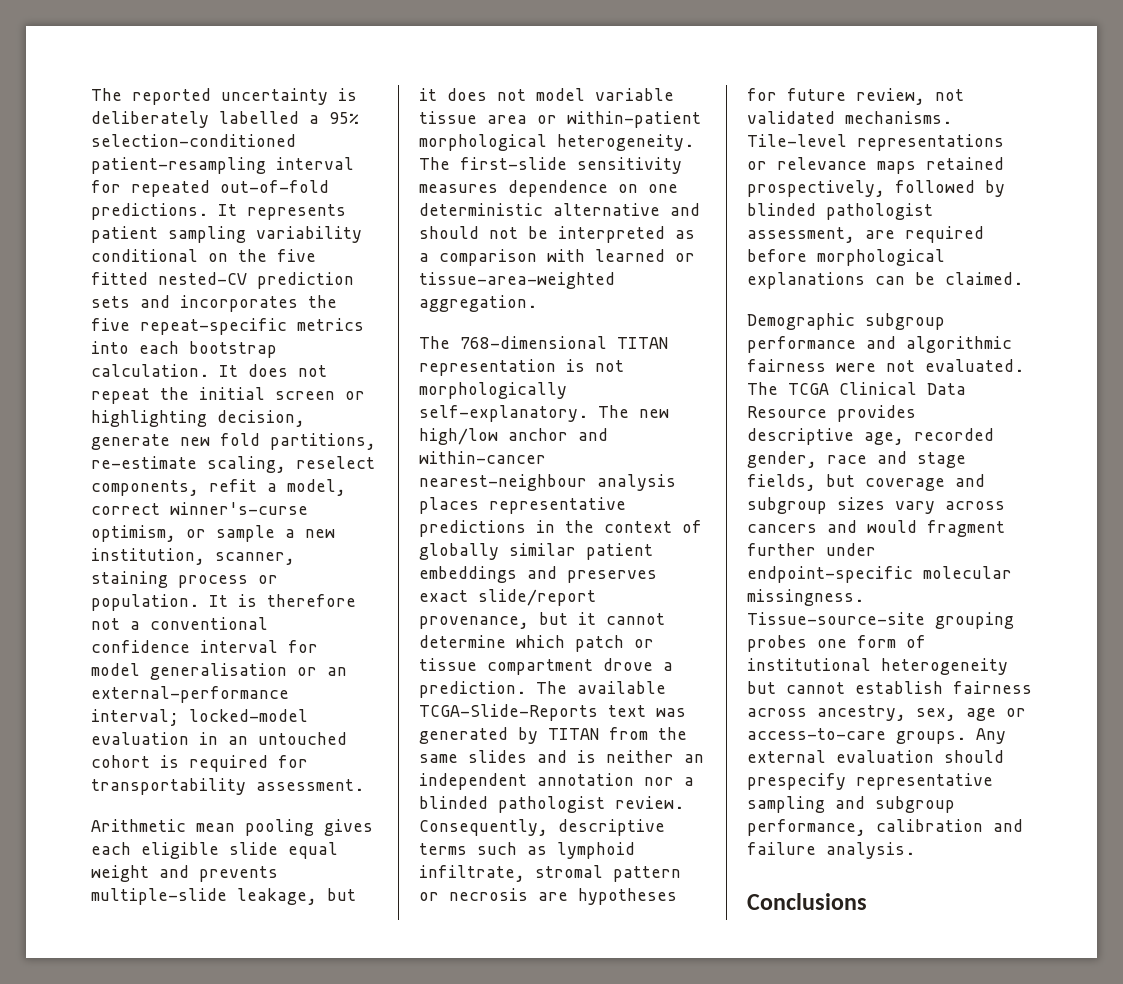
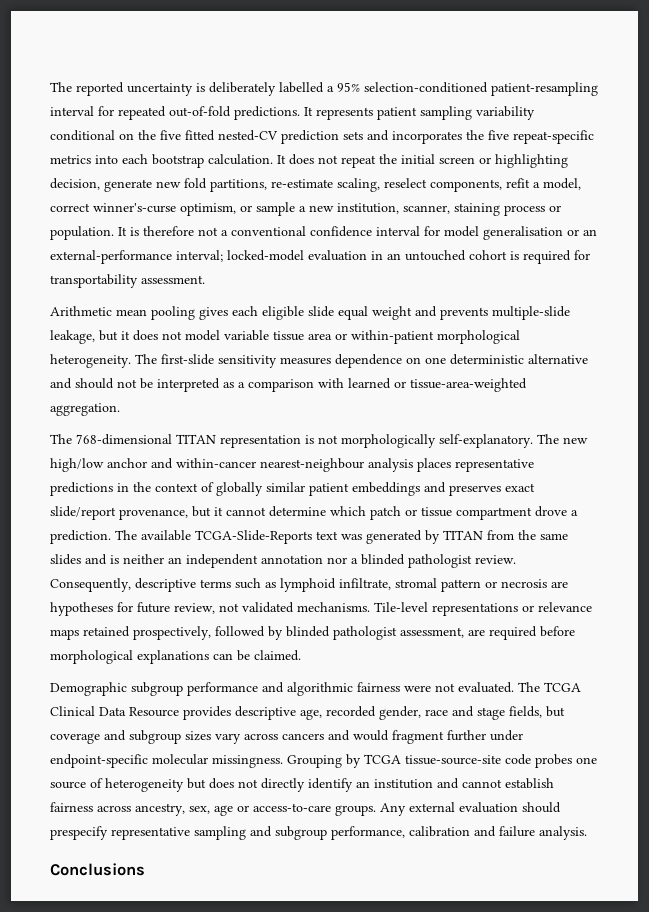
- Tissue-source-site grouping probes one form of institutional heterogeneity but cannot establish fairness across ancestry, sex, age or access-to-care groups.
+ Grouping by TCGA tissue-source-site code probes one source of heterogeneity but does not directly identify an institution and cannot establish fairness across ancestry, sex, age or access-to-care groups.

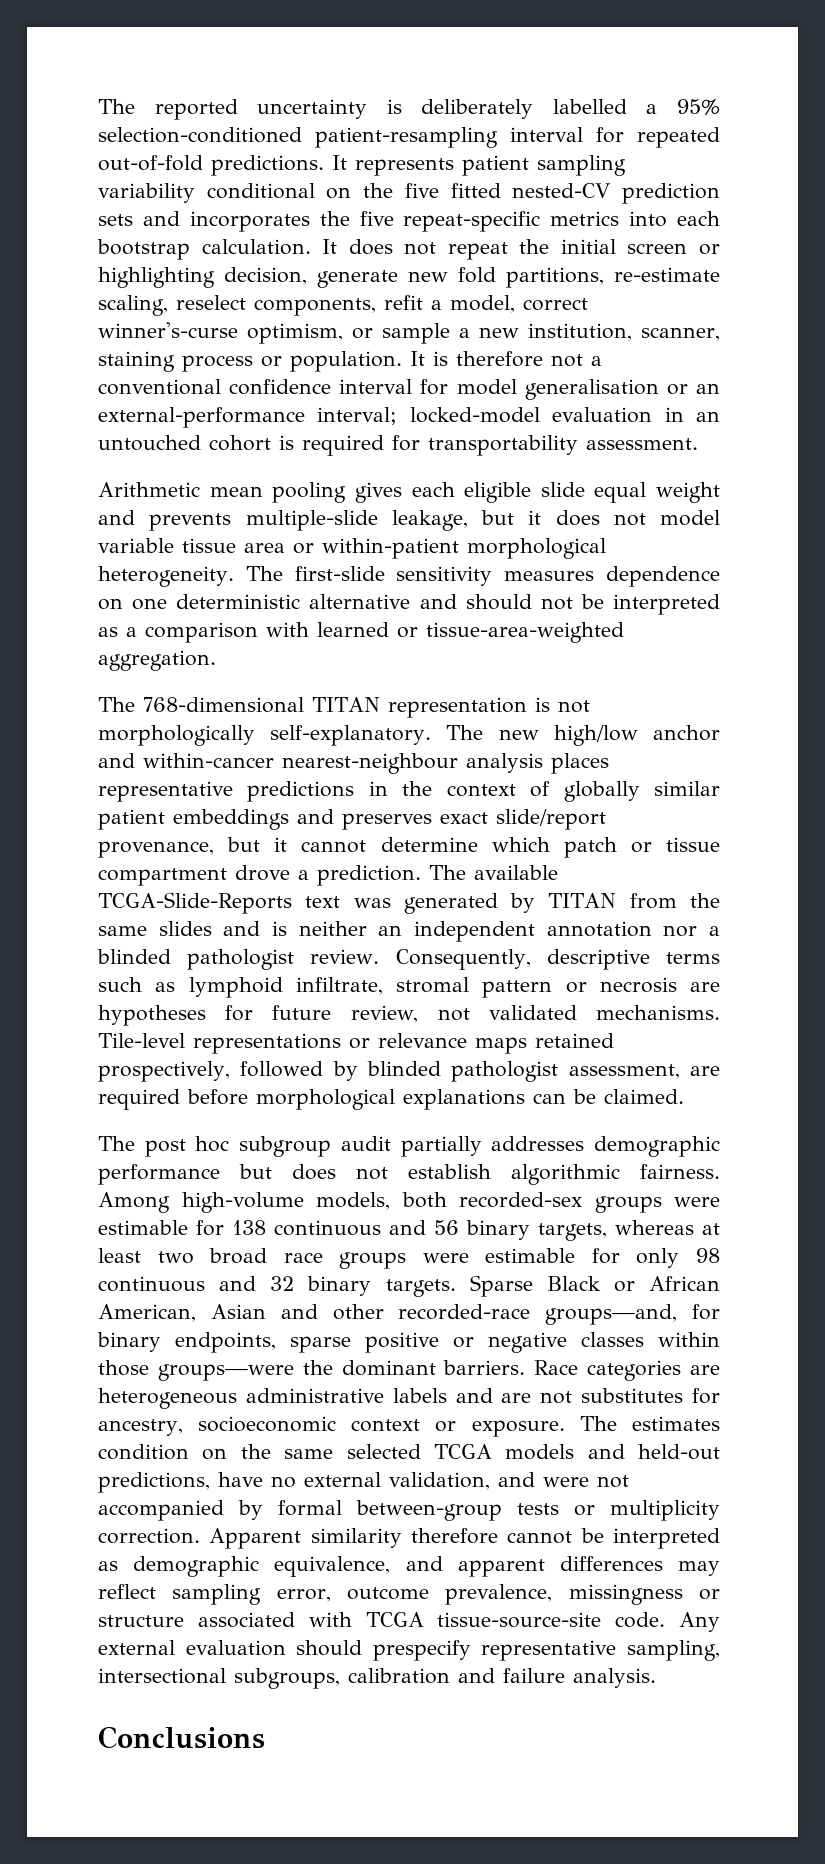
- Demographic subgroup performance and algorithmic fairness were not evaluated. The TCGA Clinical Data Resource provides descriptive age, recorded gender, race and stage fields, but coverage and subgroup sizes vary across cancers and would fragment further under endpoint-specific molecular missingness. Grouping by TCGA tissue-source-site code probes one source of heterogeneity but does not directly identify an institution and cannot establish fairness across ancestry, sex, age or access-to-care groups.
+ The post hoc subgroup audit partially addresses demographic performance but does not establish algorithmic fairness. Among high-volume models, both recorded-sex groups were estimable for 138 continuous and 56 binary targets, whereas at least two broad race groups were estimable for only 98 continuous and 32 binary targets. Sparse Black or African American, Asian and other recorded-race groups—and, for binary endpoints, sparse positive or negative classes within those groups—were the dominant barriers. Race categories are heterogeneous administrative labels and are not substitutes for ancestry, socioeconomic context or exposure. The estimates condition on the same selected TCGA models and held-out predictions, have no external validation, and were not accompanied by formal between-group tests or multiplicity correction. Apparent similarity therefore cannot be interpreted as demographic equivalence, and apparent differences may reflect sampling error, outcome prevalence, missingness or structure associated with TCGA tissue-source-site code.
- Any external evaluation should prespecify representative sampling and subgroup performance, calibration and failure analysis.
+ Any external evaluation should prespecify representative sampling, intersectional subgroups, calibration and failure analysis.

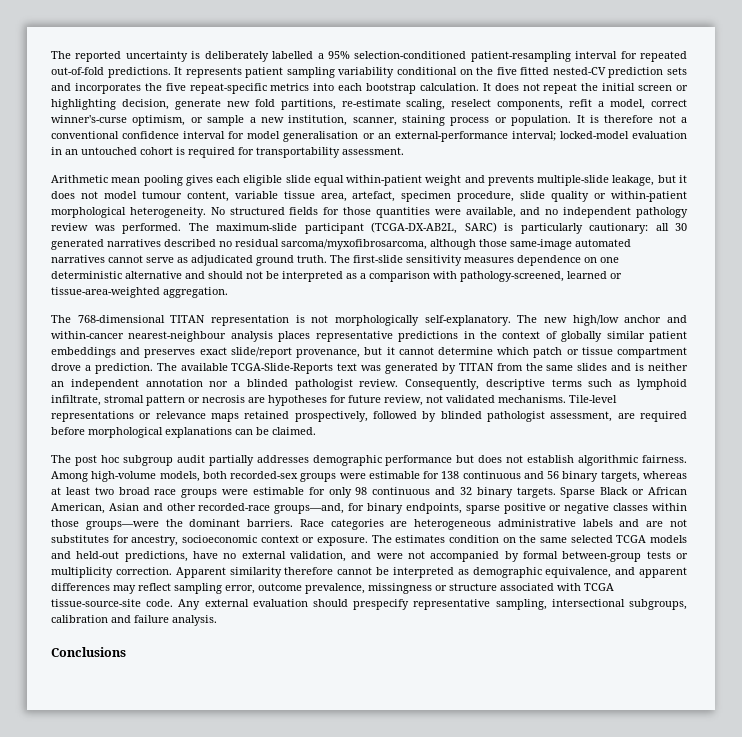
- Arithmetic mean pooling gives each eligible slide equal weight and prevents multiple-slide leakage, but it does not model variable tissue area or within-patient morphological heterogeneity.
+ Arithmetic mean pooling gives each eligible slide equal within-patient weight and prevents multiple-slide leakage, but it does not model tumour content, variable tissue area, artefact, specimen procedure, slide quality or within-patient morphological heterogeneity. No structured fields for those quantities were available, and no independent pathology review was performed. The maximum-slide participant (TCGA-DX-AB2L, SARC) is particularly cautionary: all 30 generated narratives described no residual sarcoma/myxofibrosarcoma, although those same-image automated narratives cannot serve as adjudicated ground truth.
- The first-slide sensitivity measures dependence on one deterministic alternative and should not be interpreted as a comparison with learned or tissue-area-weighted aggregation.
+ The first-slide sensitivity measures dependence on one deterministic alternative and should not be interpreted as a comparison with pathology-screened, learned or tissue-area-weighted aggregation.

